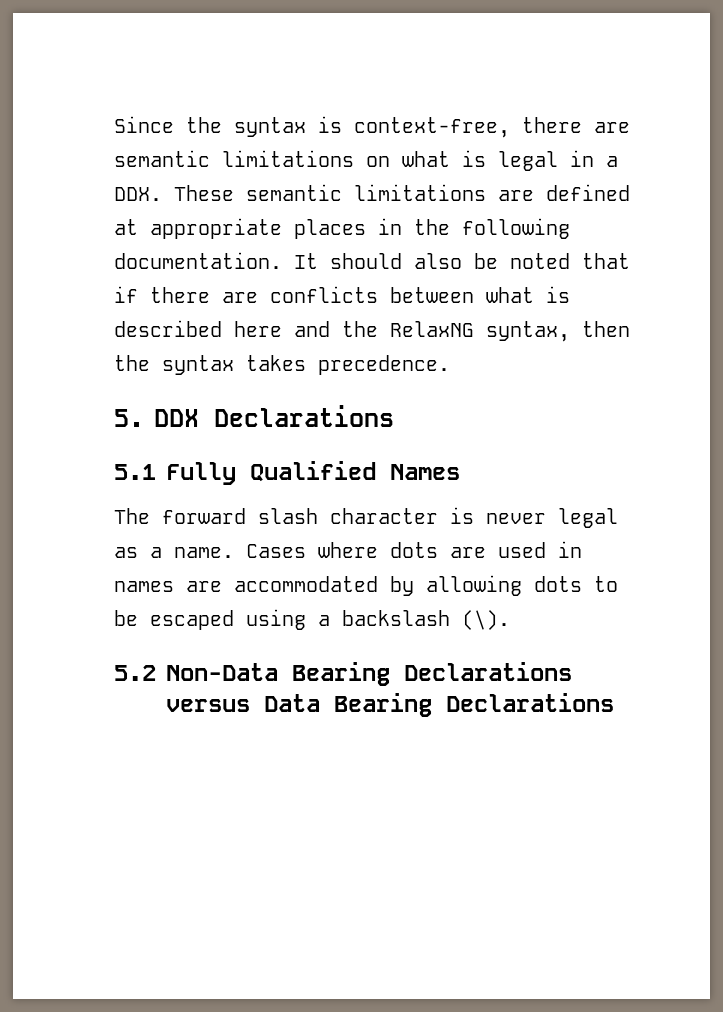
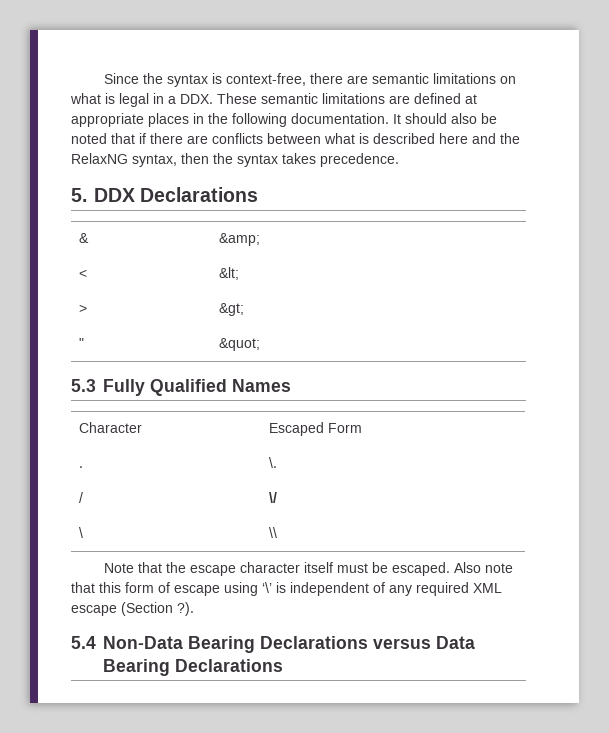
- 5.1 Fully Qualified Names
- The forward slash character is never legal as a name. Cases where dots are used in names are accommodated by allowing dots to be escaped using a backslash (\).
- 5.2 Non-Data Bearing Declarations versus Data Bearing Declarations
+ & | &amp;
+ < | &lt;
+ > | &gt;
+ " | &quot;
+ 5.3 Fully Qualified Names
+ Character | Escaped Form
+ . | \.
+ / | \/
+ \ | \\
+ Note that the escape character itself must be escaped. Also note that this form of escape using ‘\’ is independent of any required XML escape (Section ?).
+ 5.4 Non-Data Bearing Declarations versus Data Bearing Declarations

